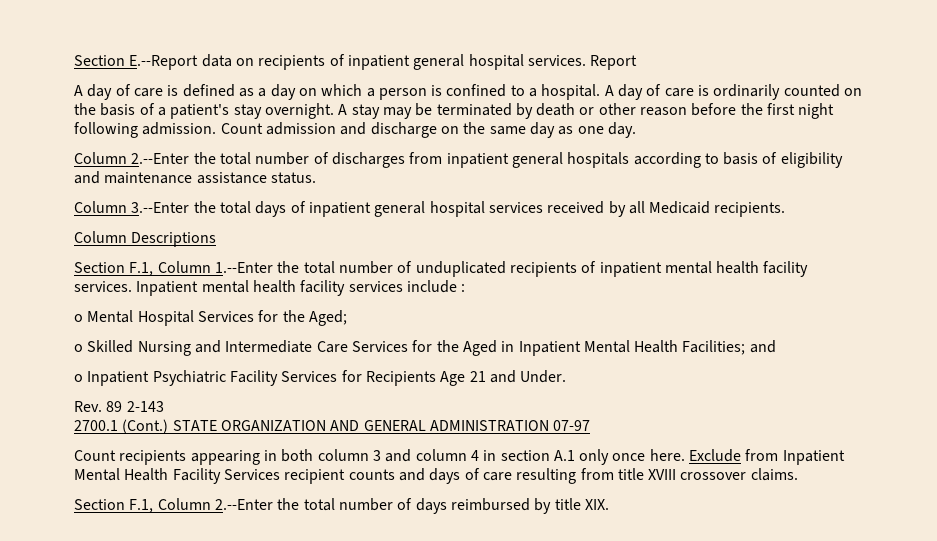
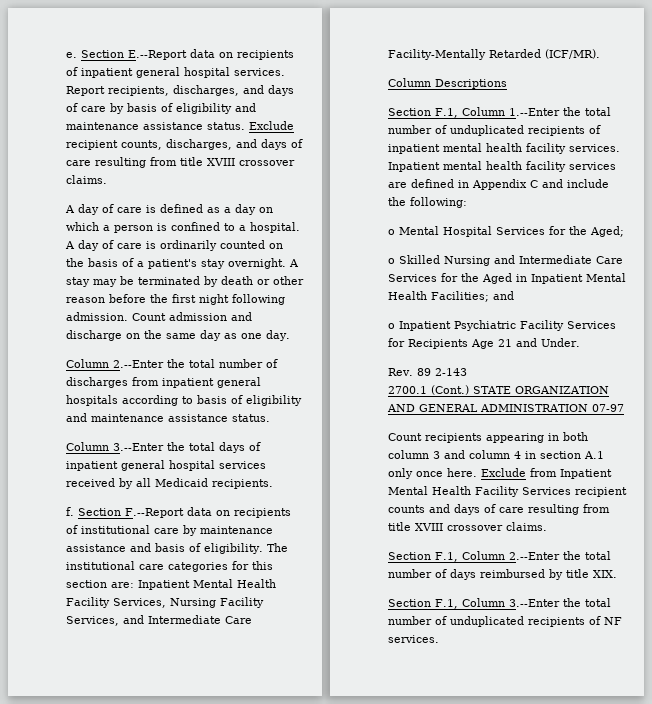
+ e.
- Report
+ Report recipients, discharges, and days of care by basis of eligibility and maintenance assistance status. Exclude recipient counts, discharges, and days of care resulting from title XVIII crossover claims.
+ f. Section F.--Report data on recipients of institutional care by maintenance assistance and basis of eligibility. The institutional care categories for this section are: Inpatient Mental Health Facility Services, Nursing Facility Services, and Intermediate Care Facility-Mentally Retarded (ICF/MR).
- Inpatient mental health facility services include :
+ Inpatient mental health facility services are defined in Appendix C and include the following:
+ Section F.1, Column 3.--Enter the total number of unduplicated recipients of NF services.

